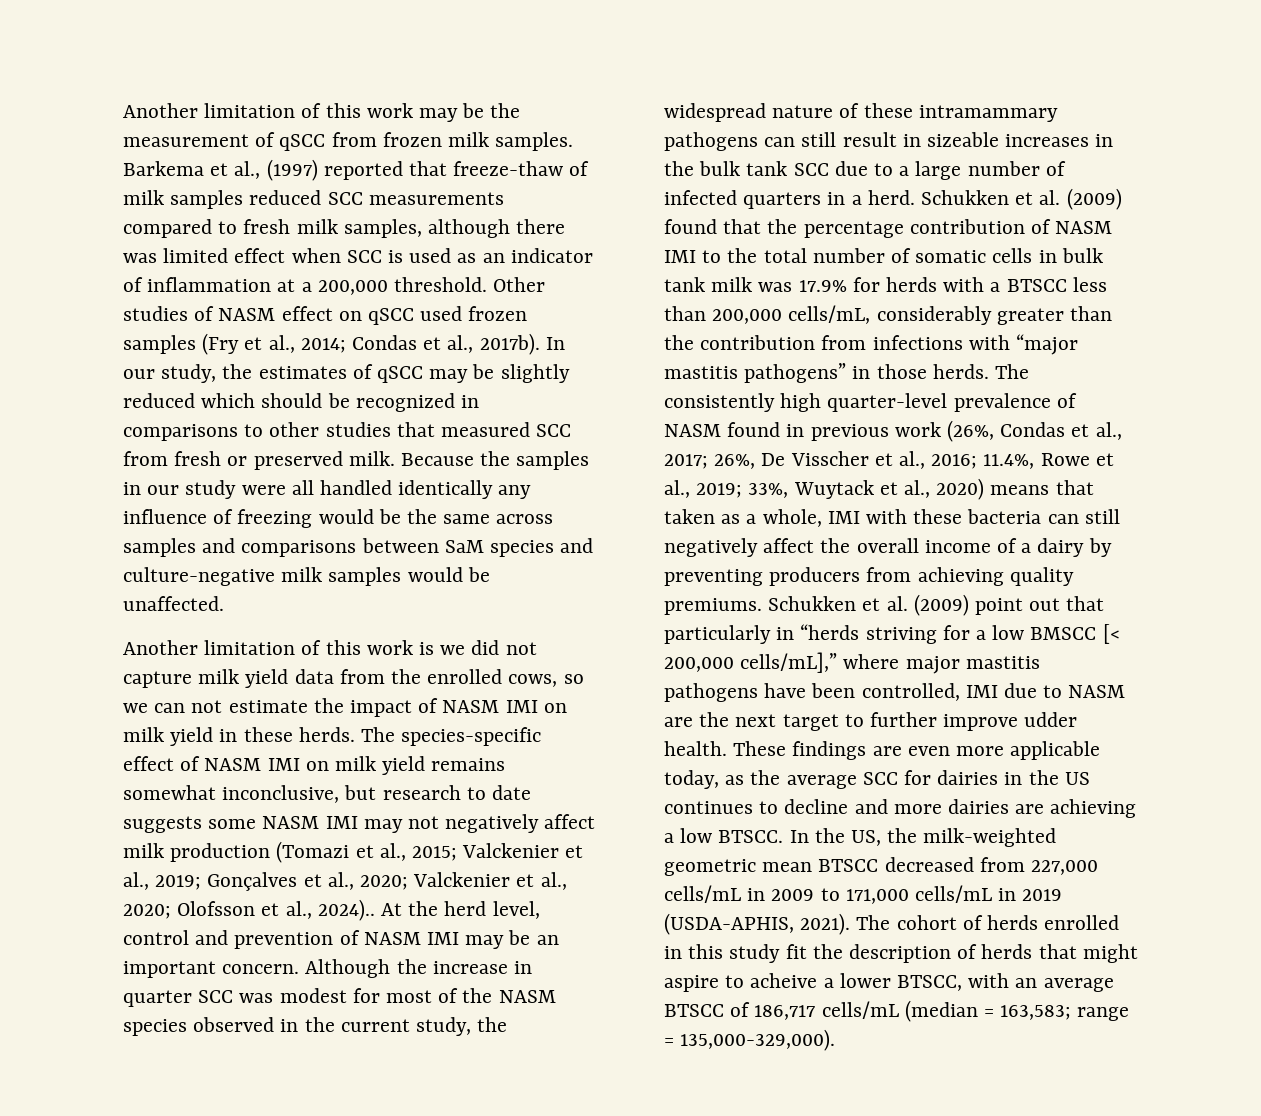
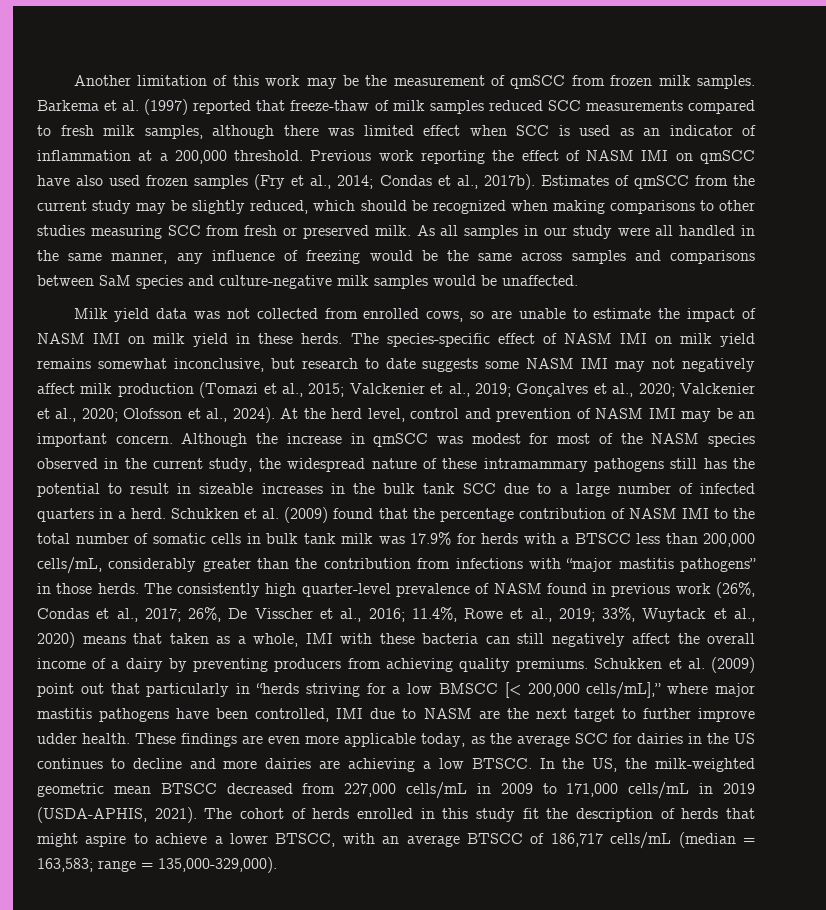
- Another limitation of this work may be the measurement of qSCC from frozen milk samples.
+ Another limitation of this work may be the measurement of qmSCC from frozen milk samples.
- Barkema et al., (1997) reported that freeze-thaw of milk samples reduced SCC measurements compared to fresh milk samples, although there was limited effect when SCC is used as an indicator of inflammation at a 200,000 threshold.
+ Barkema et al. (1997) reported that freeze-thaw of milk samples reduced SCC measurements compared to fresh milk samples, although there was limited effect when SCC is used as an indicator of inflammation at a 200,000 threshold.
- Other studies of NASM effect on qSCC used frozen samples (Fry et al., 2014; Condas et al., 2017b).
+ Previous work reporting the effect of NASM IMI on qmSCC have also used frozen samples (Fry et al., 2014; Condas et al., 2017b).
- In our study, the estimates of qSCC may be slightly reduced which should be recognized in comparisons to other studies that measured SCC from fresh or preserved milk.
+ Estimates of qmSCC from the current study may be slightly reduced, which should be recognized when making comparisons to other studies measuring SCC from fresh or preserved milk.
- Because the samples in our study were all handled identically any influence of freezing would be the same across samples and comparisons between SaM species and culture-negative milk samples would be unaffected.
+ As all samples in our study were all handled in the same manner, any influence of freezing would be the same across samples and comparisons between SaM species and culture-negative milk samples would be unaffected.
- Another limitation of this work is we did not capture milk yield data from the enrolled cows, so we can not estimate the impact of NASM IMI on milk yield in these herds.
+ Milk yield data was not collected from enrolled cows, so are unable to estimate the impact of NASM IMI on milk yield in these herds.
- The species-specific effect of NASM IMI on milk yield remains somewhat inconclusive, but research to date suggests some NASM IMI may not negatively affect milk production (Tomazi et al., 2015; Valckenier et al., 2019; Gonçalves et al., 2020; Valckenier et al., 2020; Olofsson et al., 2024)..
+ The species-specific effect of NASM IMI on milk yield remains somewhat inconclusive, but research to date suggests some NASM IMI may not negatively affect milk production (Tomazi et al., 2015; Valckenier et al., 2019; Gonçalves et al., 2020; Valckenier et al., 2020; Olofsson et al., 2024).
- Although the increase in quarter SCC was modest for most of the NASM species observed in the current study, the widespread nature of these intramammary pathogens can still result in sizeable increases in the bulk tank SCC due to a large number of infected quarters in a herd.
+ Although the increase in qmSCC was modest for most of the NASM species observed in the current study, the widespread nature of these intramammary pathogens still has the potential to result in sizeable increases in the bulk tank SCC due to a large number of infected quarters in a herd.
- The cohort of herds enrolled in this study fit the description of herds that might aspire to acheive a lower BTSCC, with an average BTSCC of 186,717 cells/mL (median = 163,583; range = 135,000-329,000).
+ The cohort of herds enrolled in this study fit the description of herds that might aspire to achieve a lower BTSCC, with an average BTSCC of 186,717 cells/mL (median = 163,583; range = 135,000-329,000).

